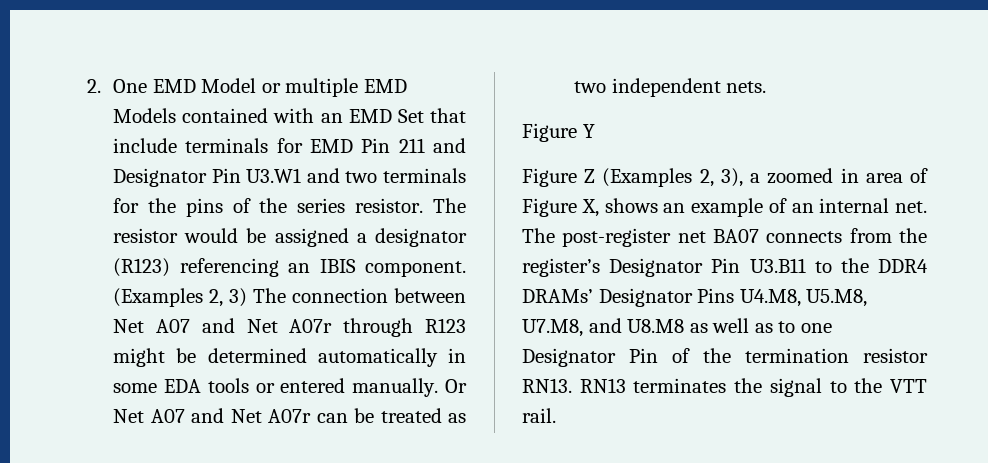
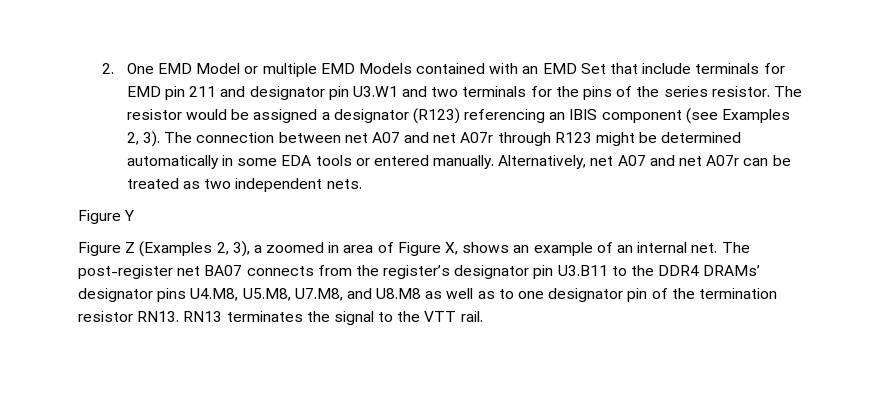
- 2. One EMD Model or multiple EMD Models contained with an EMD Set that include terminals for EMD Pin 211 and Designator Pin U3.W1 and two terminals for the pins of the series resistor.
+ 2. One EMD Model or multiple EMD Models contained with an EMD Set that include terminals for EMD pin 211 and designator pin U3.W1 and two terminals for the pins of the series resistor.
- The resistor would be assigned a designator (R123) referencing an IBIS component. (Examples 2, 3) The connection between Net A07 and Net A07r through R123 might be determined automatically in some EDA tools or entered manually.
+ The resistor would be assigned a designator (R123) referencing an IBIS component (see Examples 2, 3). The connection between net A07 and net A07r through R123 might be determined automatically in some EDA tools or entered manually.
- Or Net A07 and Net A07r can be treated as two independent nets.
+ Alternatively, net A07 and net A07r can be treated as two independent nets.
- The post-register net BA07 connects from the register’s Designator Pin U3.B11 to the DDR4 DRAMs’ Designator Pins U4.M8, U5.M8, U7.M8, and U8.M8 as well as to one Designator Pin of the termination resistor RN13.
+ The post-register net BA07 connects from the register’s designator pin U3.B11 to the DDR4 DRAMs’ designator pins U4.M8, U5.M8, U7.M8, and U8.M8 as well as to one designator pin of the termination resistor RN13.

